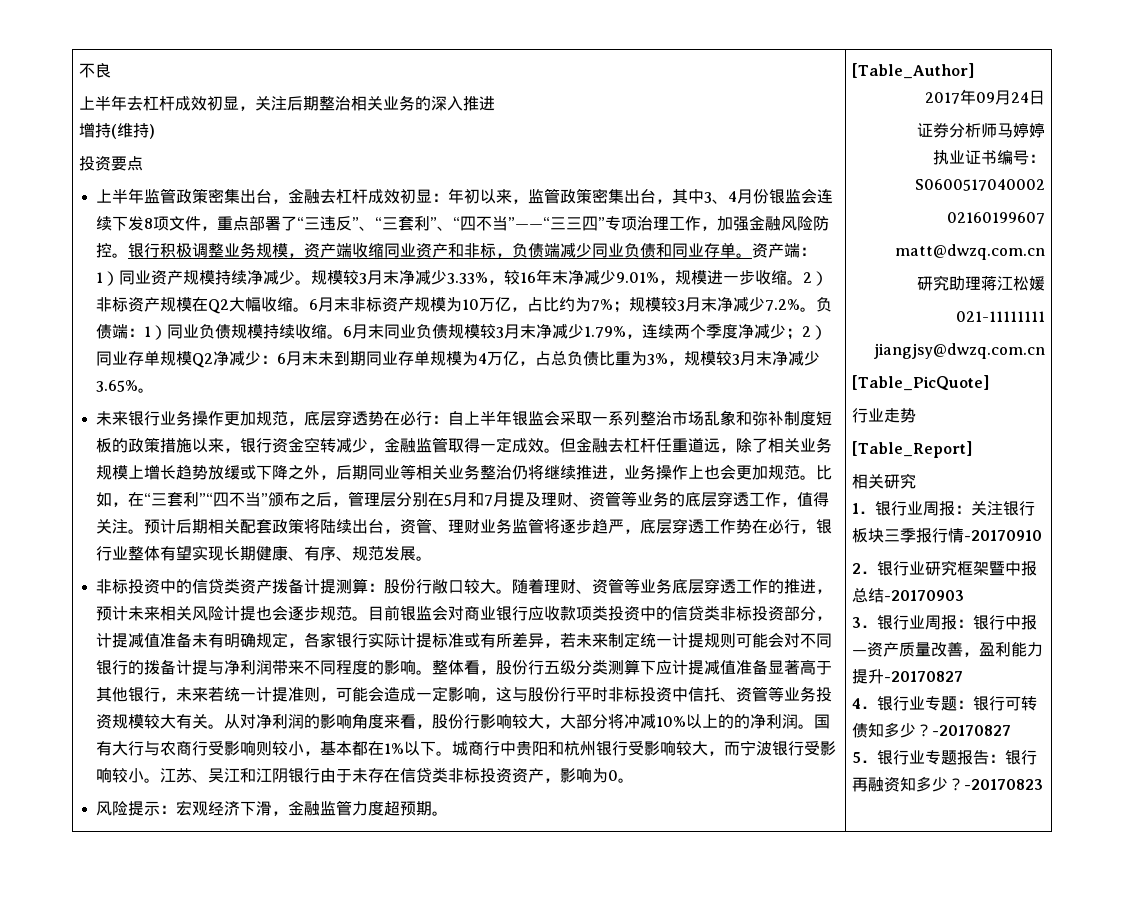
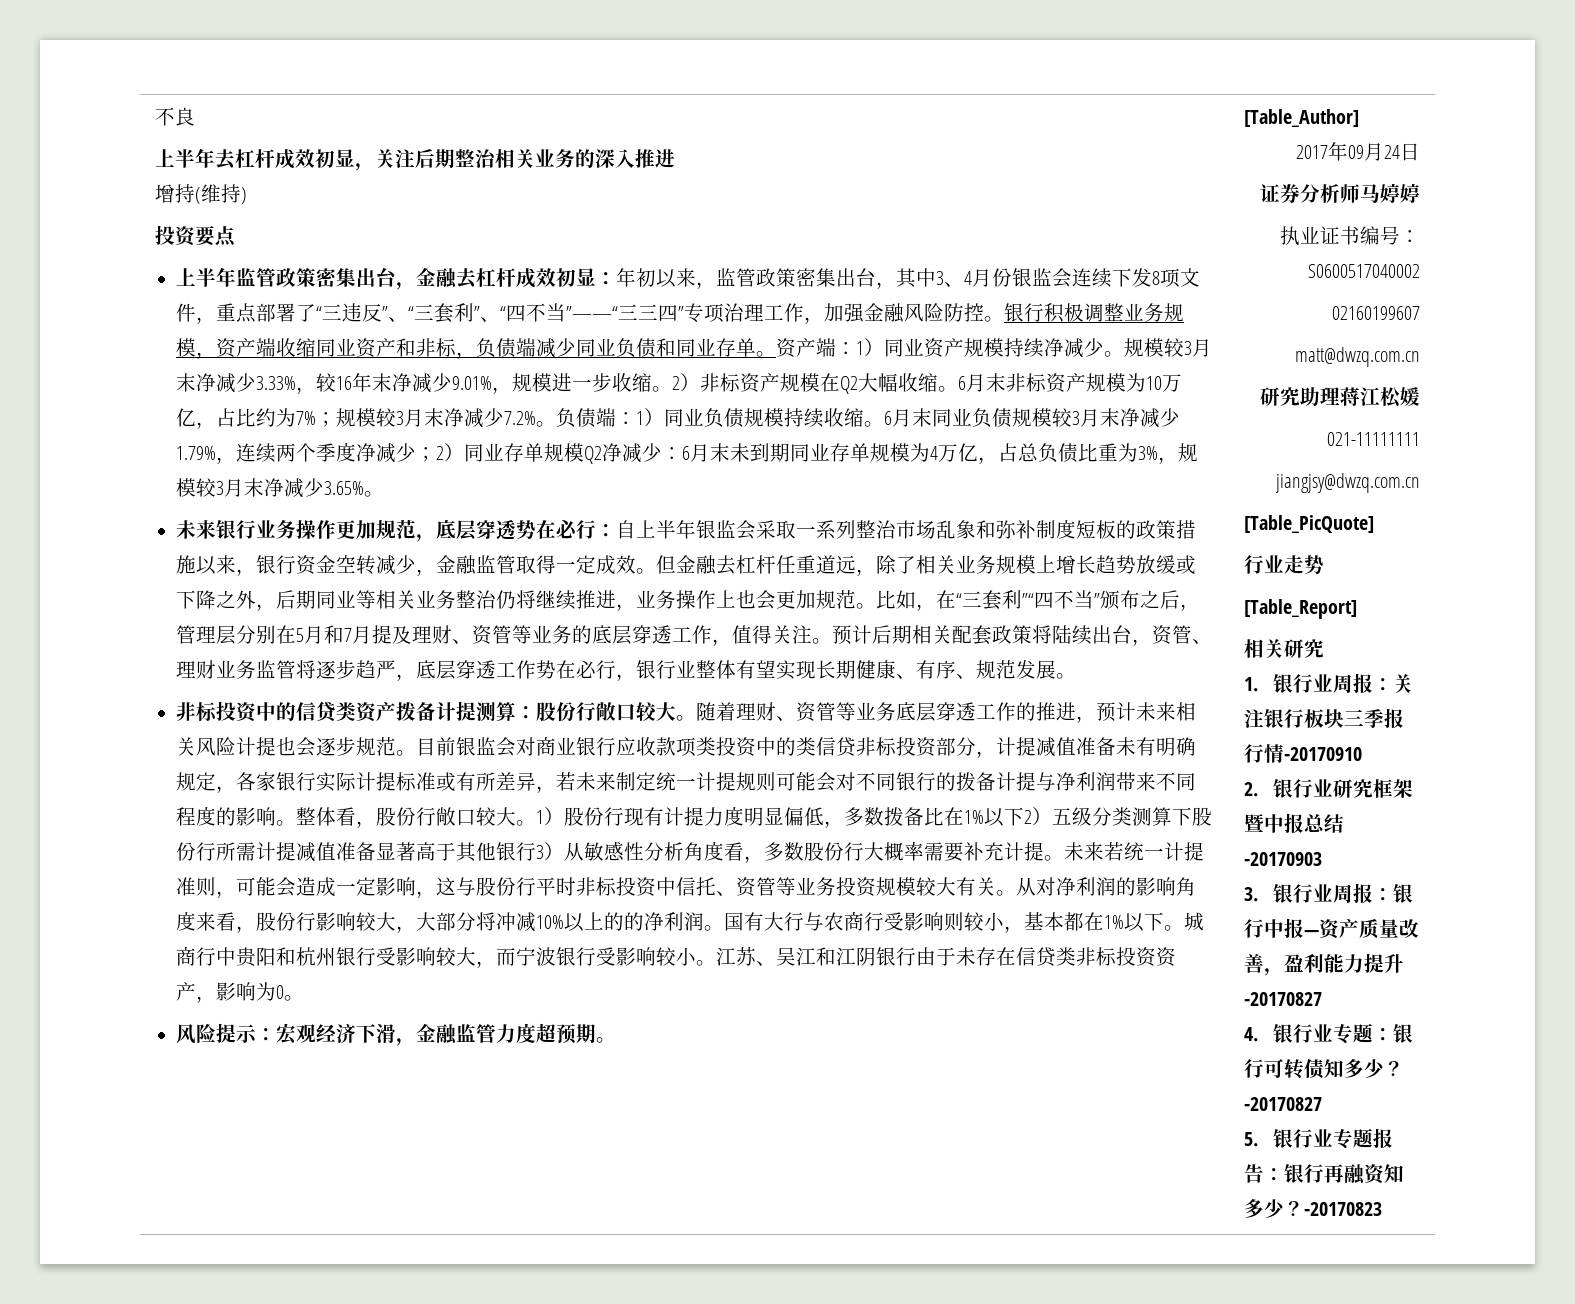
- 目前银监会对商业银行应收款项类投资中的信贷类非标投资部分，计提减值准备未有明确规定，各家银行实际计提标准或有所差异，若未来制定统一计提规则可能会对不同银行的拨备计提与净利润带来不同程度的影响。
+ 目前银监会对商业银行应收款项类投资中的类信贷非标投资部分，计提减值准备未有明确规定，各家银行实际计提标准或有所差异，若未来制定统一计提规则可能会对不同银行的拨备计提与净利润带来不同程度的影响。
- 整体看，股份行五级分类测算下应计提减值准备显著高于其他银行，未来若统一计提准则，可能会造成一定影响，这与股份行平时非标投资中信托、资管等业务投资规模较大有关。
+ 整体看，股份行敞口较大。1）股份行现有计提力度明显偏低，多数拨备比在1%以下2）五级分类测算下股份行所需计提减值准备显著高于其他银行3）从敏感性分析角度看，多数股份行大概率需要补充计提。未来若统一计提准则，可能会造成一定影响，这与股份行平时非标投资中信托、资管等业务投资规模较大有关。

